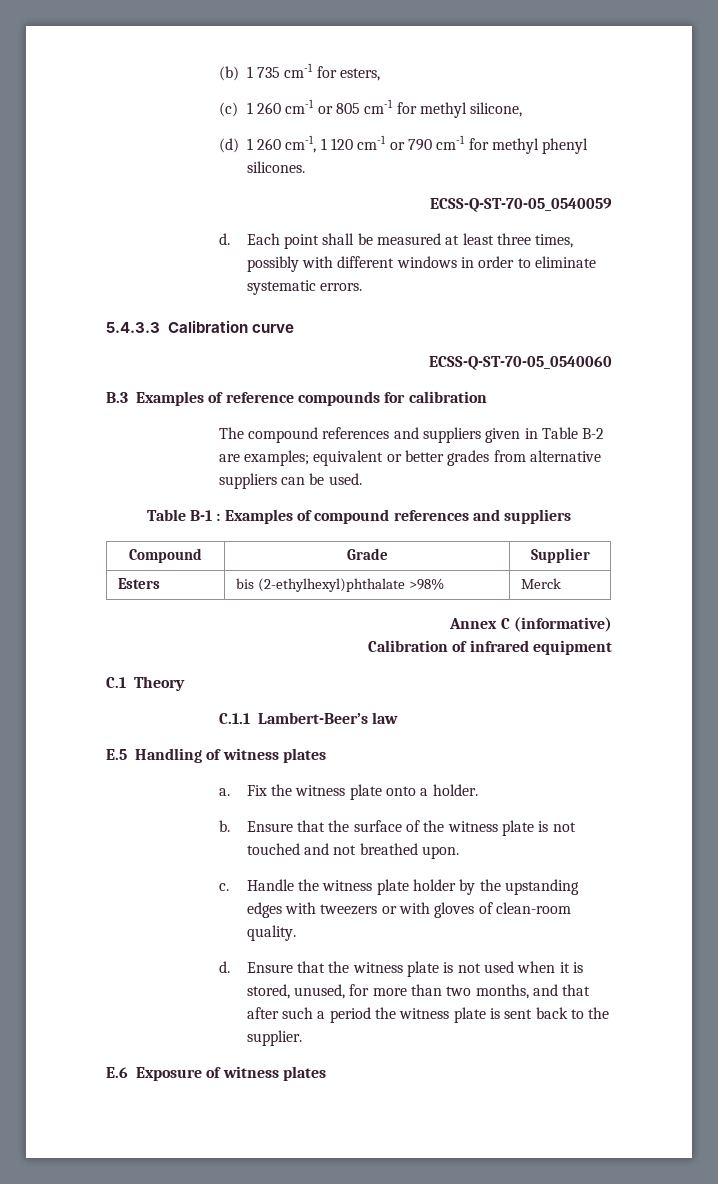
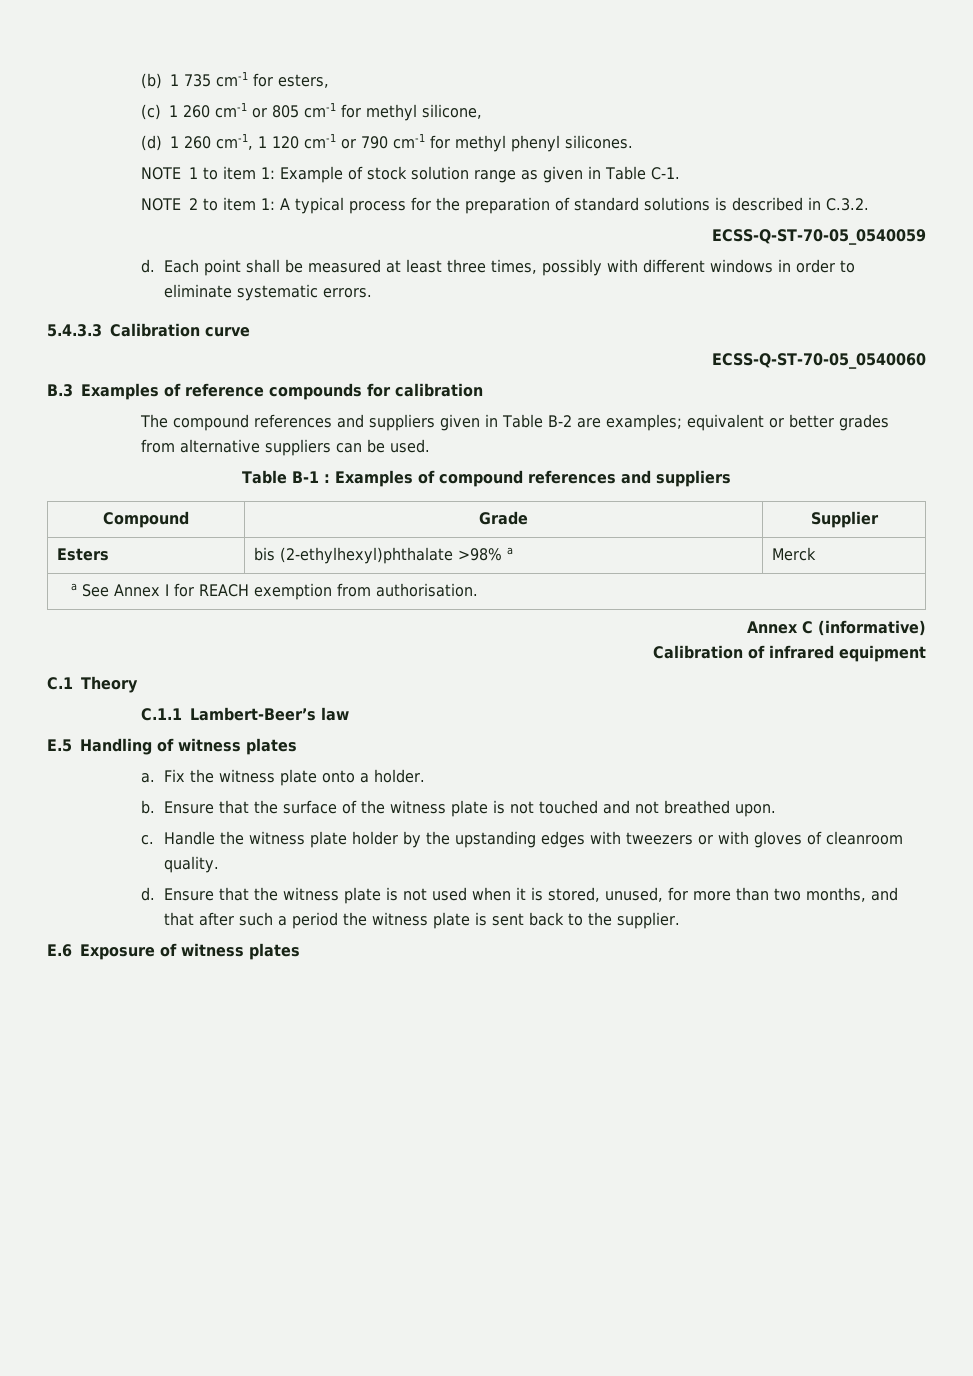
+ NOTE 1 to item 1: Example of stock solution range as given in Table C-1.
+ NOTE 2 to item 1: A typical process for the preparation of standard solutions is described in C.3.2.
- Esters | bis (2-ethylhexyl)phthalate >98% | Merck
+ Esters | bis (2-ethylhexyl)phthalate >98% a | Merck
+ a See Annex I for REACH exemption from authorisation.
- Handle the witness plate holder by the upstanding edges with tweezers or with gloves of clean-room quality.
+ Handle the witness plate holder by the upstanding edges with tweezers or with gloves of cleanroom quality.

